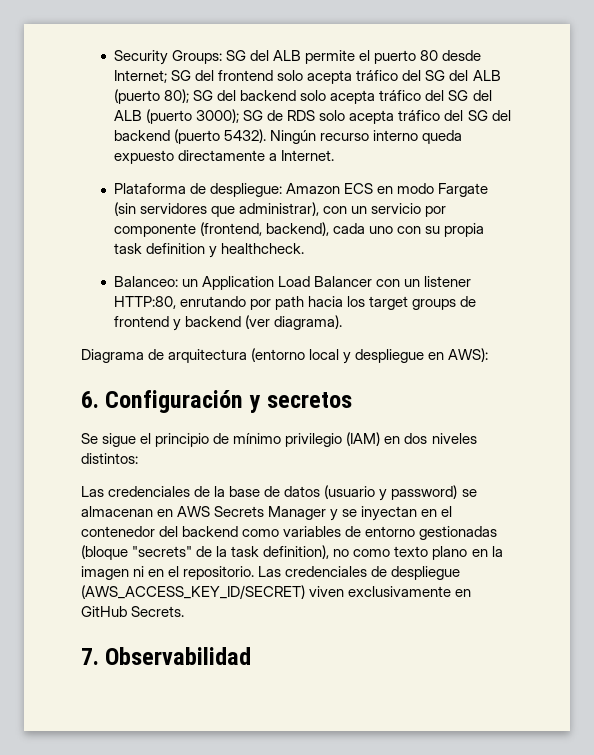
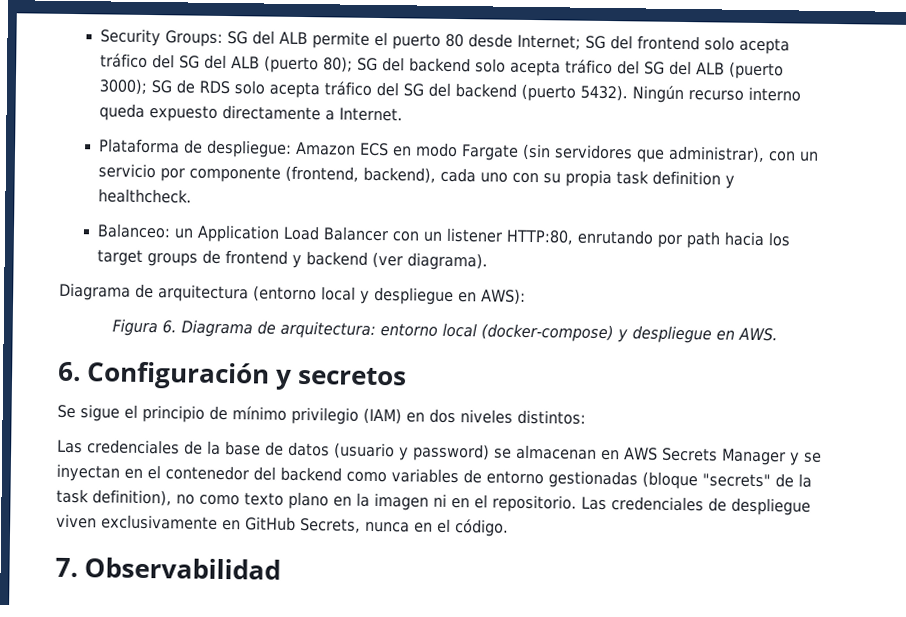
+ Figura 6. Diagrama de arquitectura: entorno local (docker-compose) y despliegue en AWS.
- Las credenciales de despliegue (AWS_ACCESS_KEY_ID/SECRET) viven exclusivamente en GitHub Secrets.
+ Las credenciales de despliegue viven exclusivamente en GitHub Secrets, nunca en el código.

